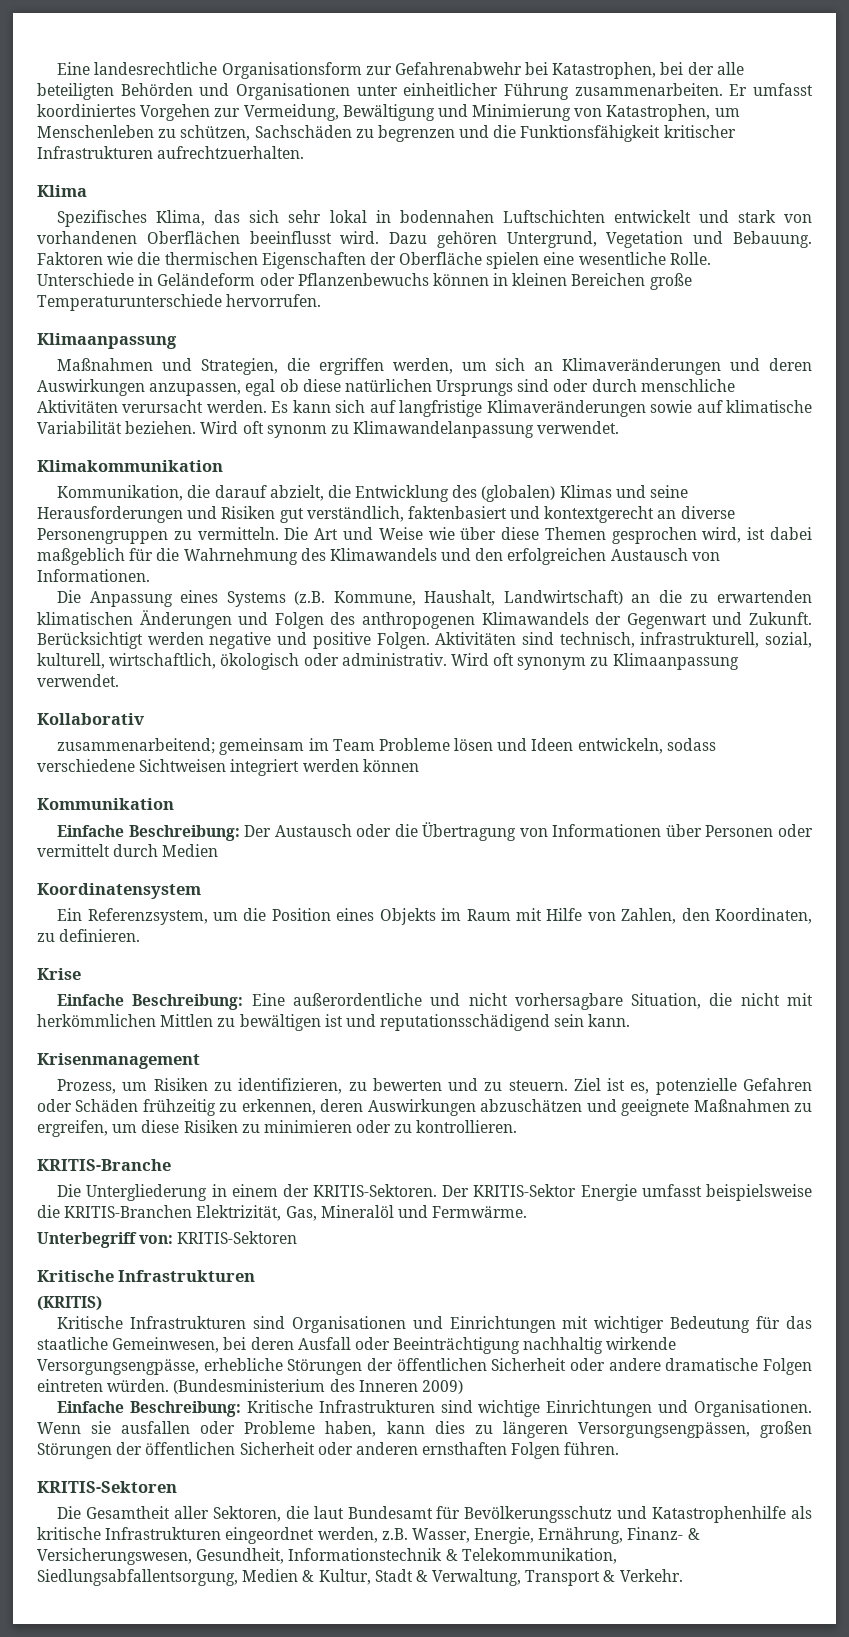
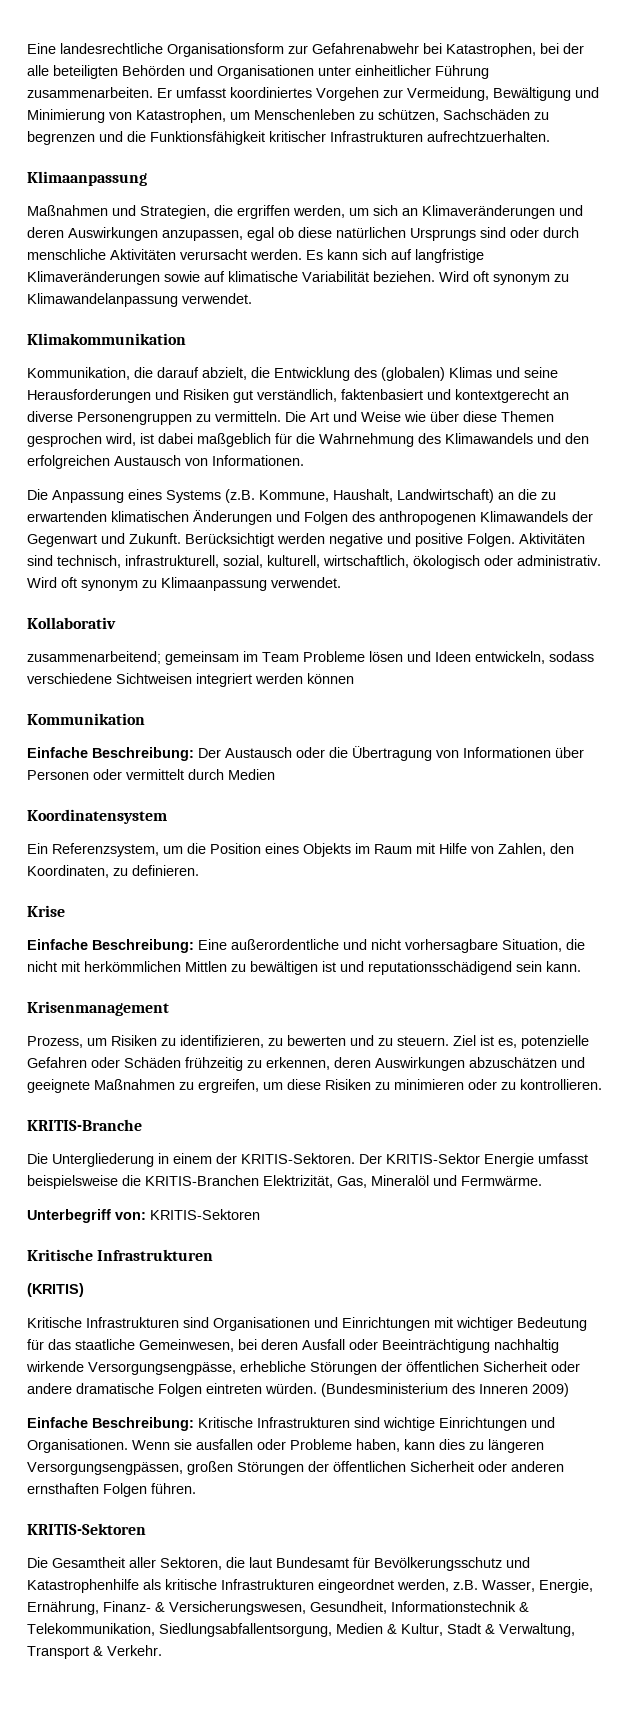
- Klima
- Spezifisches Klima, das sich sehr lokal in bodennahen Luftschichten entwickelt und stark von vorhandenen Oberflächen beeinflusst wird. Dazu gehören Untergrund, Vegetation und Bebauung. Faktoren wie die thermischen Eigenschaften der Oberfläche spielen eine wesentliche Rolle. Unterschiede in Geländeform oder Pflanzenbewuchs können in kleinen Bereichen große Temperaturunterschiede hervorrufen.
- Wird oft synonm zu Klimawandelanpassung verwendet.
+ Wird oft synonym zu Klimawandelanpassung verwendet.

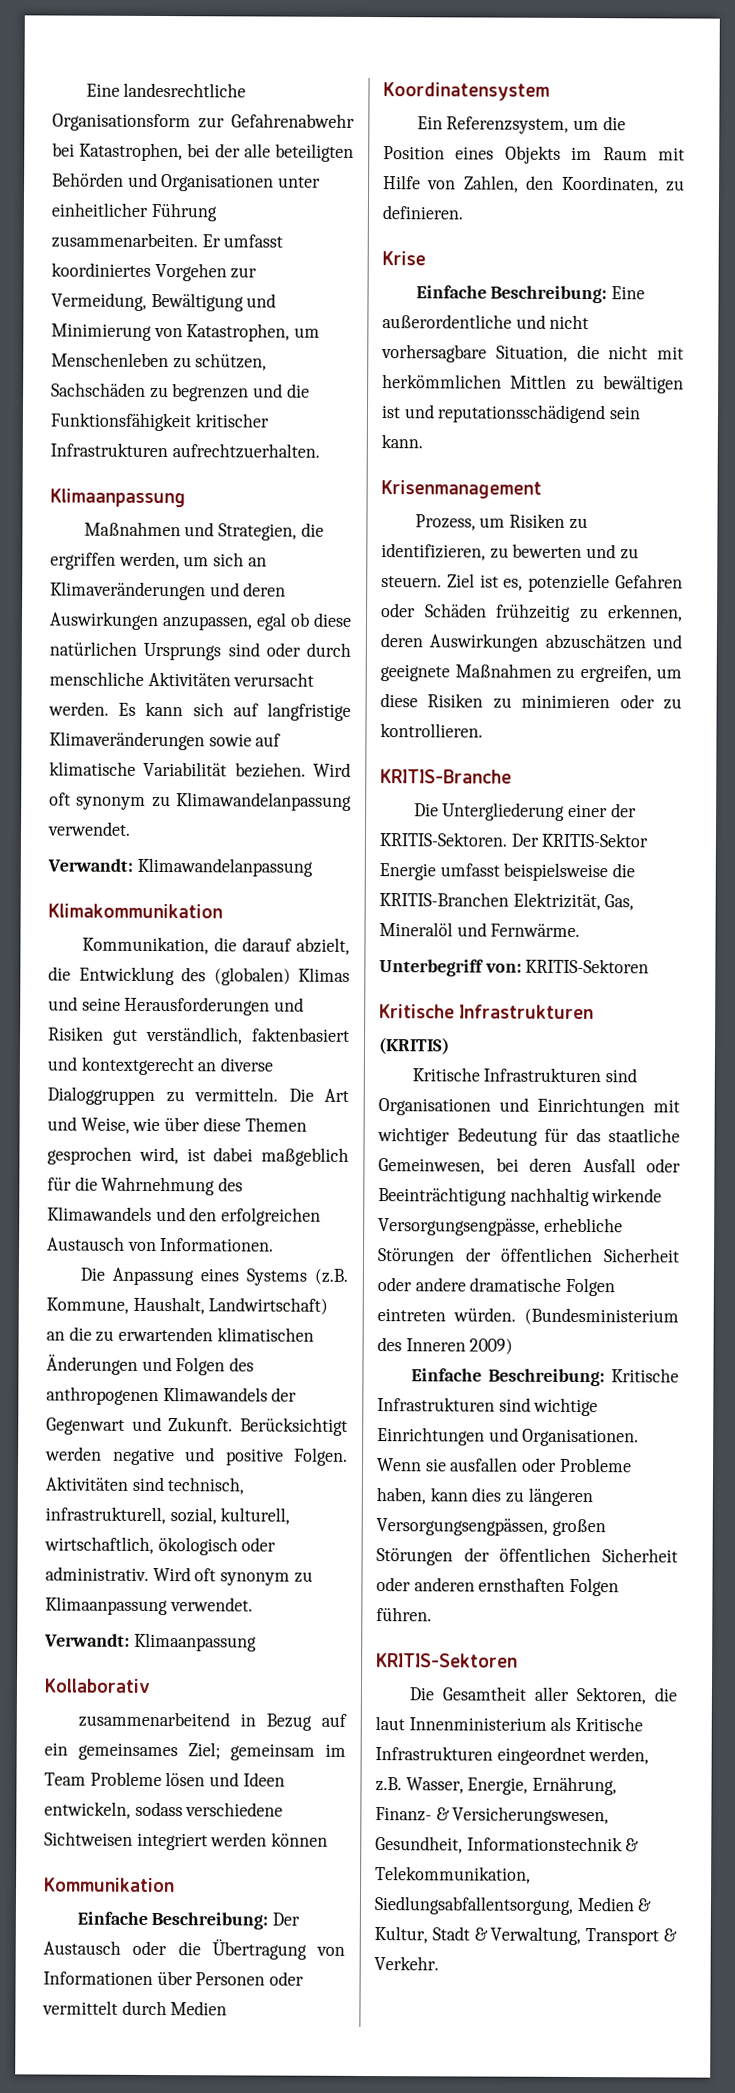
+ Verwandt: Klimawandelanpassung
- Kommunikation, die darauf abzielt, die Entwicklung des (globalen) Klimas und seine Herausforderungen und Risiken gut verständlich, faktenbasiert und kontextgerecht an diverse Personengruppen zu vermitteln.
+ Kommunikation, die darauf abzielt, die Entwicklung des (globalen) Klimas und seine Herausforderungen und Risiken gut verständlich, faktenbasiert und kontextgerecht an diverse Dialoggruppen zu vermitteln.
- Die Art und Weise wie über diese Themen gesprochen wird, ist dabei maßgeblich für die Wahrnehmung des Klimawandels und den erfolgreichen Austausch von Informationen.
+ Die Art und Weise, wie über diese Themen gesprochen wird, ist dabei maßgeblich für die Wahrnehmung des Klimawandels und den erfolgreichen Austausch von Informationen.
+ Verwandt: Klimaanpassung
- zusammenarbeitend; gemeinsam im Team Probleme lösen und Ideen entwickeln, sodass verschiedene Sichtweisen integriert werden können
+ zusammenarbeitend in Bezug auf ein gemeinsames Ziel; gemeinsam im Team Probleme lösen und Ideen entwickeln, sodass verschiedene Sichtweisen integriert werden können
- Die Untergliederung in einem der KRITIS-Sektoren.
+ Die Untergliederung einer der KRITIS-Sektoren.
- Der KRITIS-Sektor Energie umfasst beispielsweise die KRITIS-Branchen Elektrizität, Gas, Mineralöl und Fermwärme.
+ Der KRITIS-Sektor Energie umfasst beispielsweise die KRITIS-Branchen Elektrizität, Gas, Mineralöl und Fernwärme.
- Die Gesamtheit aller Sektoren, die laut Bundesamt für Bevölkerungsschutz und Katastrophenhilfe als kritische Infrastrukturen eingeordnet werden, z.B. Wasser, Energie, Ernährung, Finanz- & Versicherungswesen, Gesundheit, Informationstechnik & Telekommunikation, Siedlungsabfallentsorgung, Medien & Kultur, Stadt & Verwaltung, Transport & Verkehr.
+ Die Gesamtheit aller Sektoren, die laut Innenministerium als Kritische Infrastrukturen eingeordnet werden, z.B. Wasser, Energie, Ernährung, Finanz- & Versicherungswesen, Gesundheit, Informationstechnik & Telekommunikation, Siedlungsabfallentsorgung, Medien & Kultur, Stadt & Verwaltung, Transport & Verkehr.

